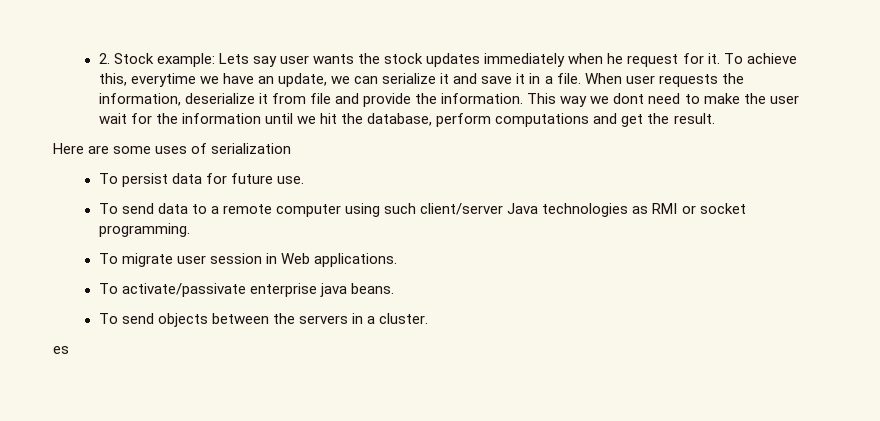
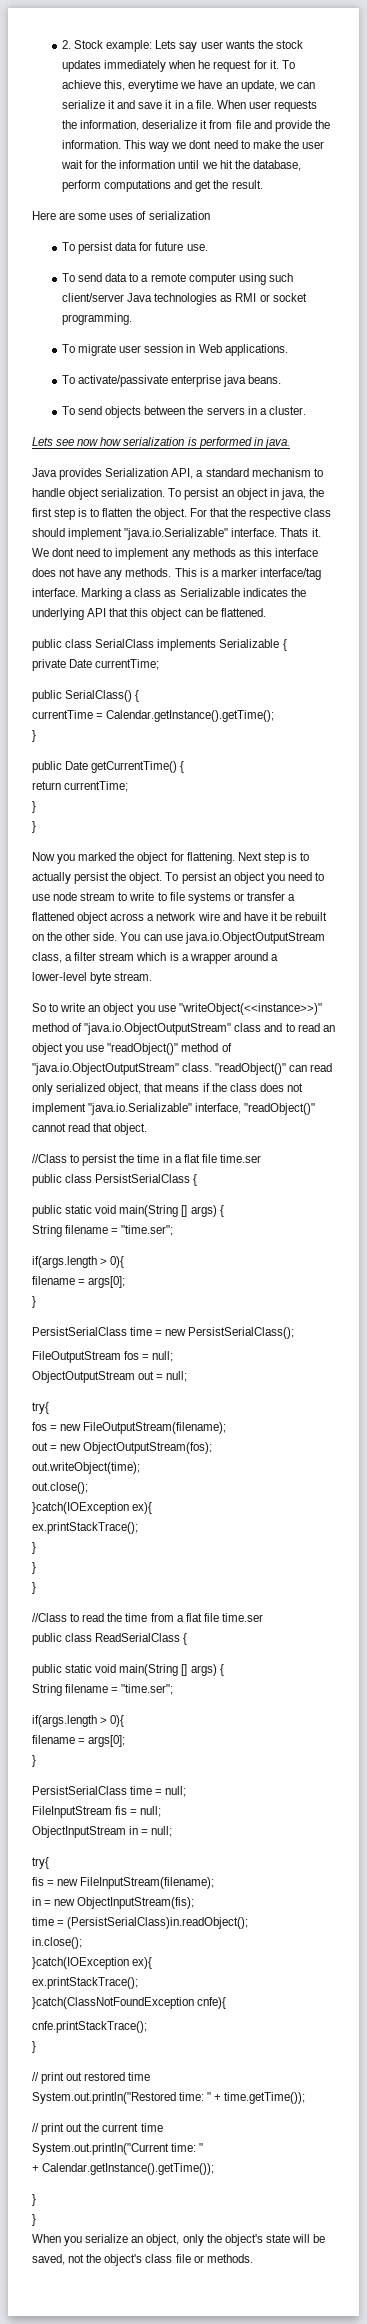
- es
+ Lets see now how serialization is performed in java.
+ Java provides Serialization API, a standard mechanism to handle object serialization. To persist an object in java, the first step is to flatten the object. For that the respective class should implement "java.io.Serializable" interface. Thats it. We dont need to implement any methods as this interface does not have any methods. This is a marker interface/tag interface. Marking a class as Serializable indicates the underlying API that this object can be flattened.
+ public class SerialClass implements Serializable {
+ private Date currentTime;
+ public SerialClass() {
+ currentTime = Calendar.getInstance().getTime();
+ }
+ public Date getCurrentTime() {
+ return currentTime;
+ }
+ }
+ Now you marked the object for flattening. Next step is to actually persist the object. To persist an object you need to use node stream to write to file systems or transfer a flattened object across a network wire and have it be rebuilt on the other side. You can use java.io.ObjectOutputStream class, a filter stream which is a wrapper around a lower-level byte stream.
+ So to write an object you use "writeObject(<<instance>>)" method of "java.io.ObjectOutputStream" class and to read an object you use "readObject()" method of "java.io.ObjectOutputStream" class. "readObject()" can read only serialized object, that means if the class does not implement "java.io.Serializable" interface, "readObject()" cannot read that object.
+ //Class to persist the time in a flat file time.ser
+ public class PersistSerialClass {
+ public static void main(String [] args) {
+ String filename = "time.ser";
+ if(args.length > 0){
+ filename = args[0];
+ }
+ PersistSerialClass time = new PersistSerialClass();
+ FileOutputStream fos = null;
+ ObjectOutputStream out = null;
+ try{
+ fos = new FileOutputStream(filename);
+ out = new ObjectOutputStream(fos);
+ out.writeObject(time);
+ out.close();
+ }catch(IOException ex){
+ ex.printStackTrace();
+ }
+ }
+ }
+ //Class to read the time from a flat file time.ser
+ public class ReadSerialClass {
+ public static void main(String [] args) {
+ String filename = "time.ser";
+ if(args.length > 0){
+ filename = args[0];
+ }
+ PersistSerialClass time = null;
+ FileInputStream fis = null;
+ ObjectInputStream in = null;
+ try{
+ fis = new FileInputStream(filename);
+ in = new ObjectInputStream(fis);
+ time = (PersistSerialClass)in.readObject();
+ in.close();
+ }catch(IOException ex){
+ ex.printStackTrace();
+ }catch(ClassNotFoundException cnfe){
+ cnfe.printStackTrace();
+ }
+ // print out restored time
+ System.out.println("Restored time: " + time.getTime());
+ // print out the current time
+ System.out.println("Current time: "
+ + Calendar.getInstance().getTime());
+ }
+ }
+ When you serialize an object, only the object's state will be saved, not the object's class file or methods.

